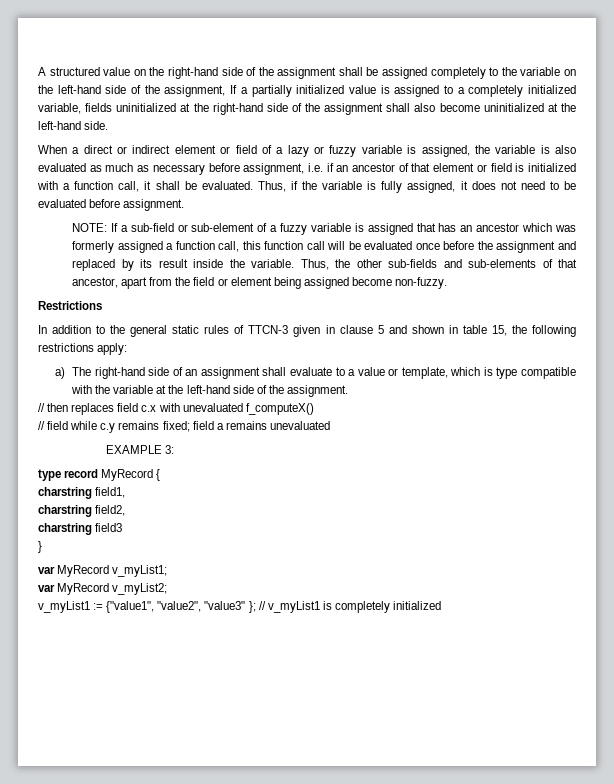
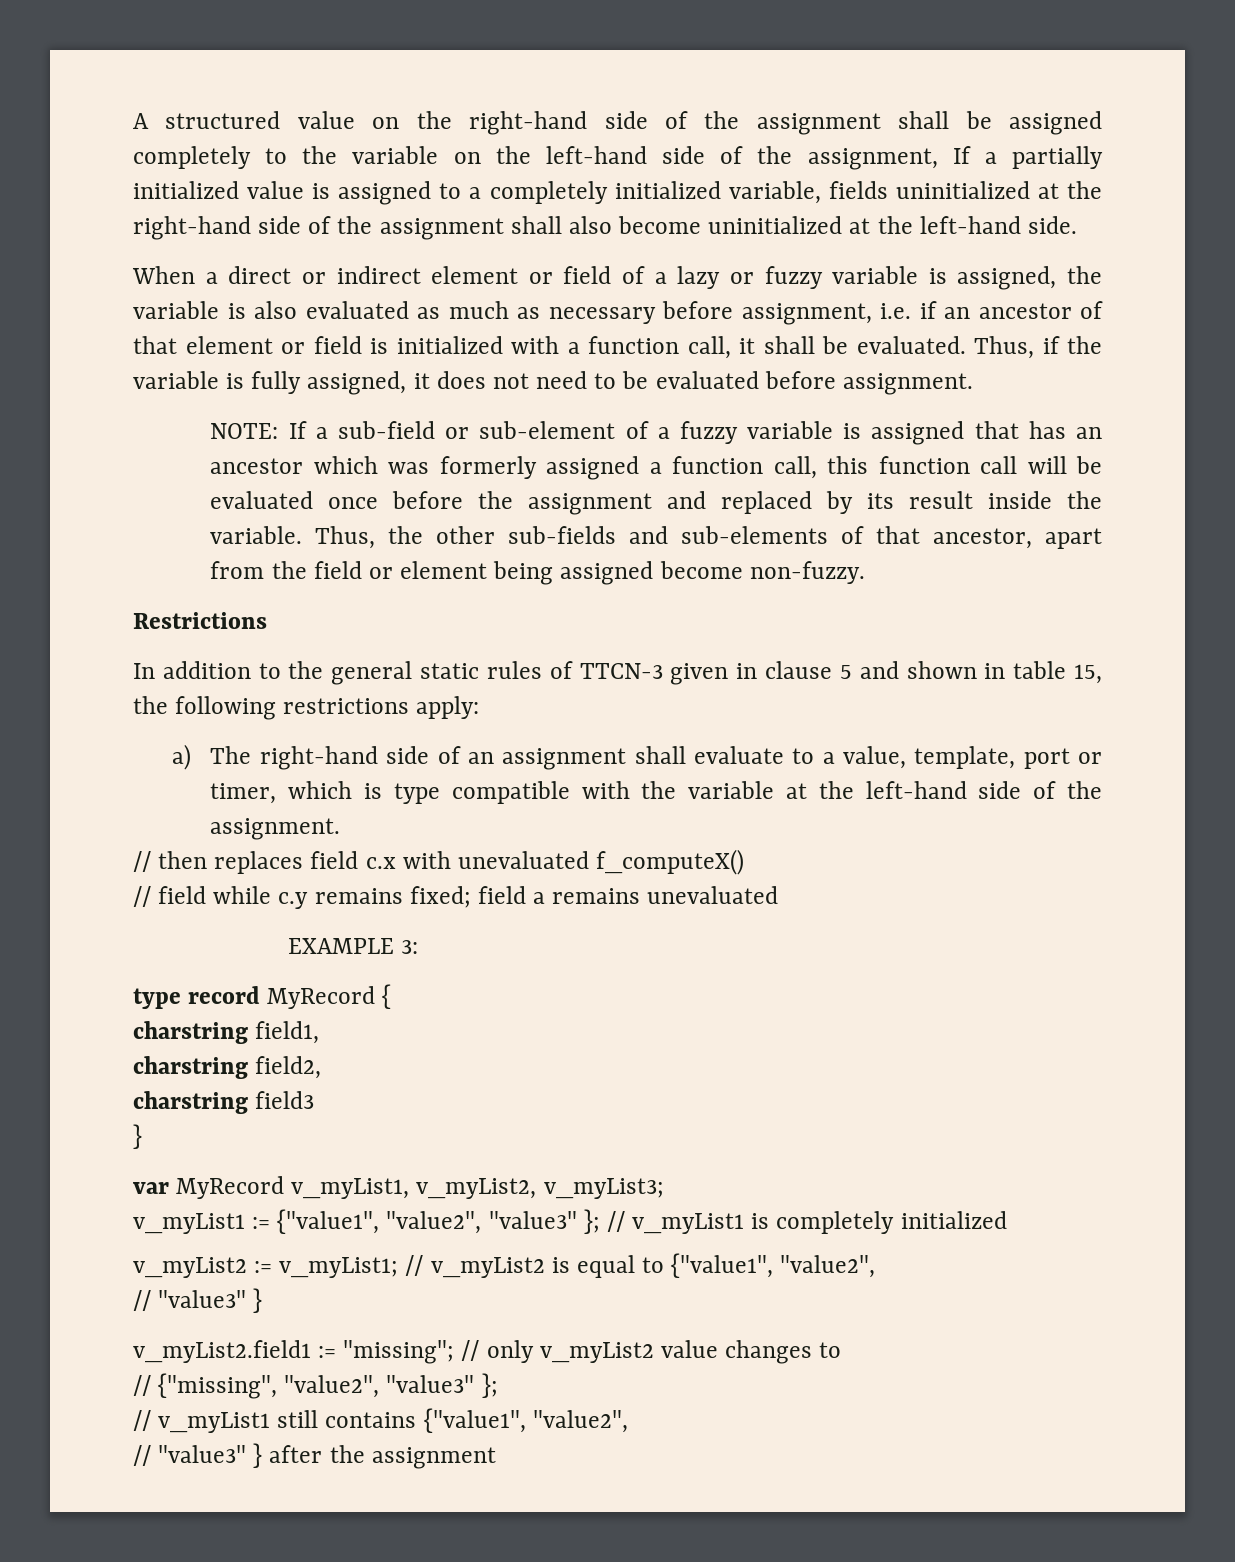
- a) The right-hand side of an assignment shall evaluate to a value or template, which is type compatible with the variable at the left-hand side of the assignment.
+ a) The right-hand side of an assignment shall evaluate to a value, template, port or timer, which is type compatible with the variable at the left-hand side of the assignment.
- var MyRecord v_myList1;
- var MyRecord v_myList2;
+ var MyRecord v_myList1, v_myList2, v_myList3;
+ v_myList2 := v_myList1; // v_myList2 is equal to {"value1", "value2",
+ // "value3" }
+ v_myList2.field1 := "missing"; // only v_myList2 value changes to
+ // {"missing", "value2", "value3" };
+ // v_myList1 still contains {"value1", "value2",
+ // "value3" } after the assignment

